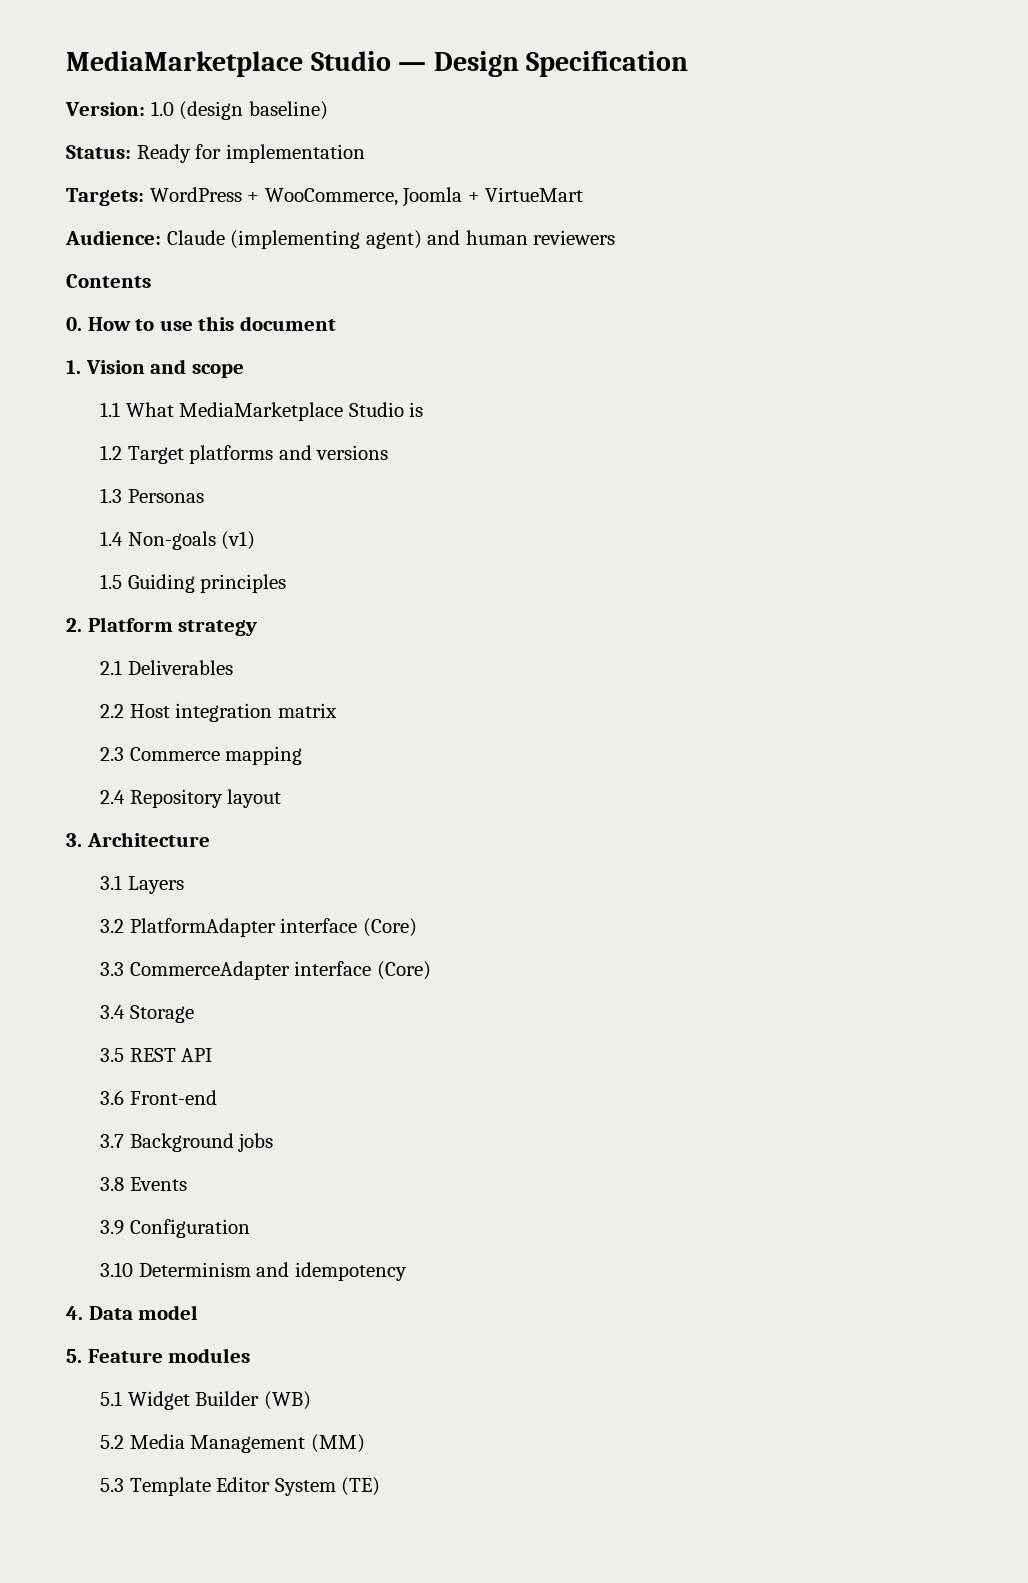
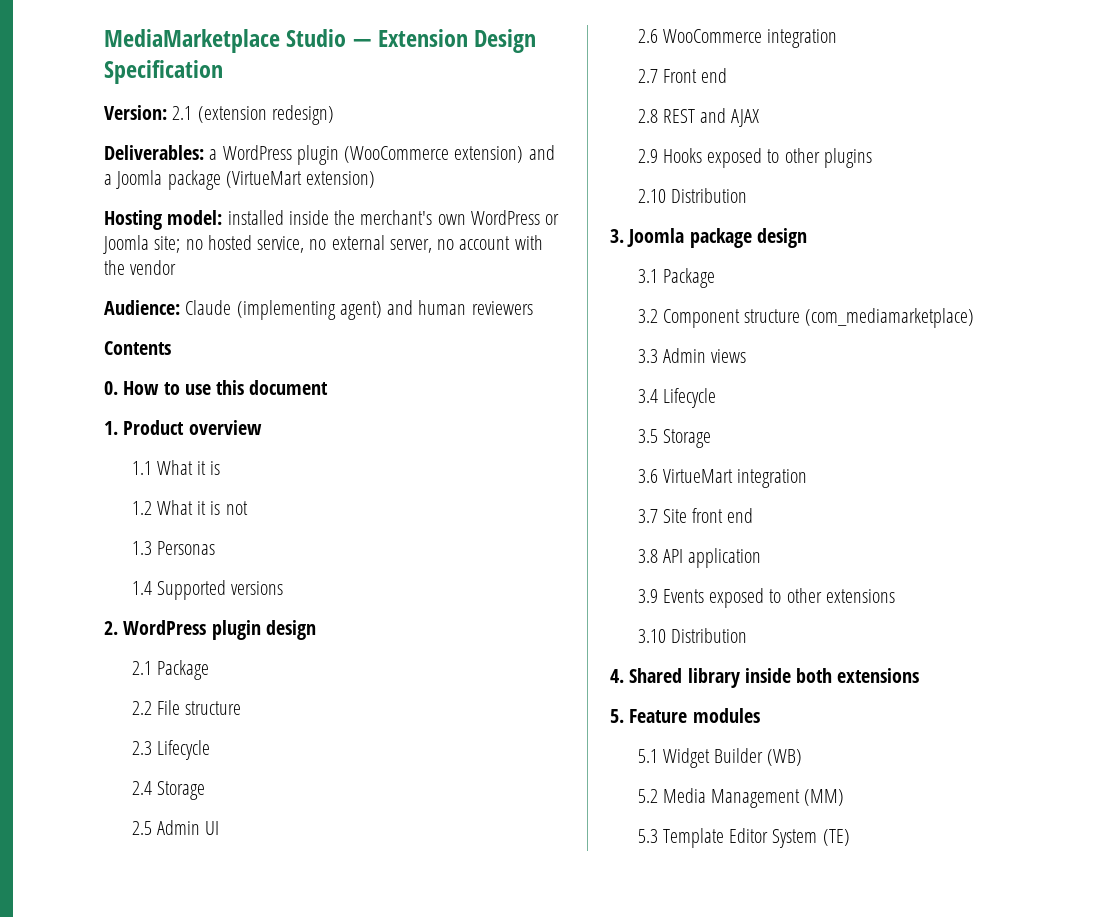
- MediaMarketplace Studio — Design Specification
+ MediaMarketplace Studio — Extension Design Specification
- Version: 1.0 (design baseline)
- Status: Ready for implementation
- Targets: WordPress + WooCommerce, Joomla + VirtueMart
+ Version: 2.1 (extension redesign)
+ Deliverables: a WordPress plugin (WooCommerce extension) and a Joomla package (VirtueMart extension)
+ Hosting model: installed inside the merchant's own WordPress or Joomla site; no hosted service, no external server, no account with the vendor
- 1. Vision and scope
+ 1. Product overview
- 1.1 What MediaMarketplace Studio is
+ 1.1 What it is
- 1.2 Target platforms and versions
+ 1.2 What it is not
- 1.4 Non-goals (v1)
- 1.5 Guiding principles
- 2. Platform strategy
- 2.1 Deliverables
+ 1.4 Supported versions
+ 2. WordPress plugin design
+ 2.1 Package
- 2.2 Host integration matrix
+ 2.2 File structure
- 2.3 Commerce mapping
+ 2.3 Lifecycle
- 2.4 Repository layout
- 3. Architecture
+ 2.4 Storage
+ 2.5 Admin UI
+ 2.6 WooCommerce integration
+ 2.7 Front end
+ 2.8 REST and AJAX
+ 2.9 Hooks exposed to other plugins
+ 2.10 Distribution
+ 3. Joomla package design
- 3.1 Layers
+ 3.1 Package
- 3.2 PlatformAdapter interface (Core)
- 3.3 CommerceAdapter interface (Core)
+ 3.2 Component structure (com_mediamarketplace)
+ 3.3 Admin views
- 3.4 Storage
- 3.5 REST API
+ 3.4 Lifecycle
+ 3.5 Storage
- 3.6 Front-end
+ 3.6 VirtueMart integration
- 3.7 Background jobs
+ 3.7 Site front end
- 3.8 Events
+ 3.8 API application
- 3.9 Configuration
- 3.10 Determinism and idempotency
- 4. Data model
+ 3.9 Events exposed to other extensions
+ 3.10 Distribution
+ 4. Shared library inside both extensions

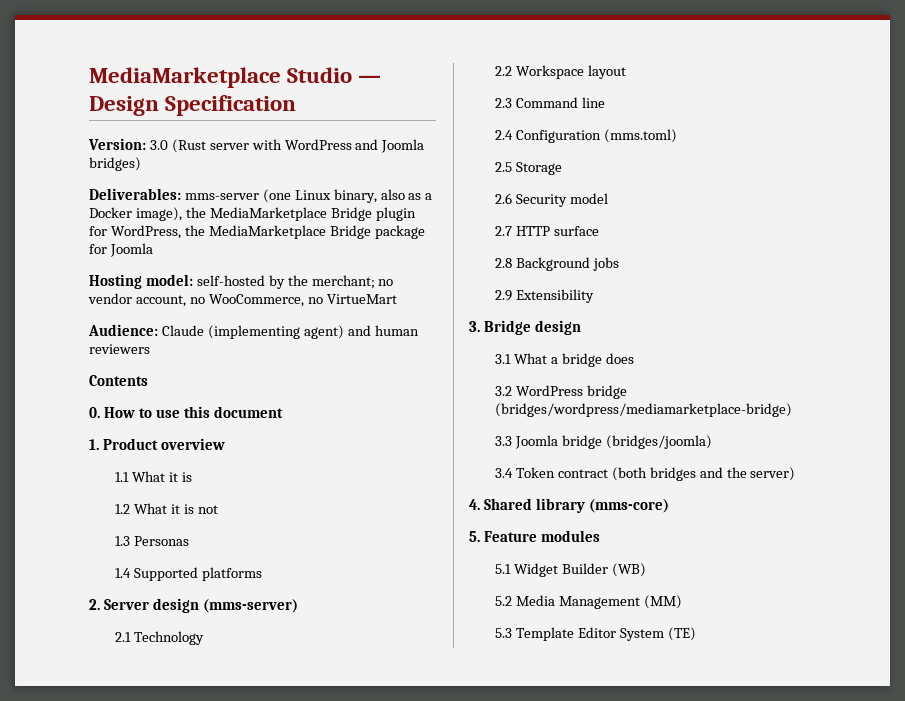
- MediaMarketplace Studio — Extension Design Specification
+ MediaMarketplace Studio — Design Specification
- Version: 2.1 (extension redesign)
- Deliverables: a WordPress plugin (WooCommerce extension) and a Joomla package (VirtueMart extension)
- Hosting model: installed inside the merchant's own WordPress or Joomla site; no hosted service, no external server, no account with the vendor
+ Version: 3.0 (Rust server with WordPress and Joomla bridges)
+ Deliverables: mms-server (one Linux binary, also as a Docker image), the MediaMarketplace Bridge plugin for WordPress, the MediaMarketplace Bridge package for Joomla
+ Hosting model: self-hosted by the merchant; no vendor account, no WooCommerce, no VirtueMart
- 1.4 Supported versions
+ 1.4 Supported platforms
- 2. WordPress plugin design
- 2.1 Package
+ 2. Server design (mms-server)
+ 2.1 Technology
- 2.2 File structure
+ 2.2 Workspace layout
- 2.3 Lifecycle
+ 2.3 Command line
- 2.4 Storage
- 2.5 Admin UI
+ 2.4 Configuration (mms.toml)
+ 2.5 Storage
- 2.6 WooCommerce integration
+ 2.6 Security model
- 2.7 Front end
+ 2.7 HTTP surface
- 2.8 REST and AJAX
- 2.9 Hooks exposed to other plugins
- 2.10 Distribution
+ 2.8 Background jobs
+ 2.9 Extensibility
- 3. Joomla package design
+ 3. Bridge design
- 3.1 Package
- 3.2 Component structure (com_mediamarketplace)
- 3.3 Admin views
- 3.4 Lifecycle
- 3.5 Storage
- 3.6 VirtueMart integration
- 3.7 Site front end
- 3.8 API application
- 3.9 Events exposed to other extensions
- 3.10 Distribution
+ 3.1 What a bridge does
+ 3.2 WordPress bridge (bridges/wordpress/mediamarketplace-bridge)
+ 3.3 Joomla bridge (bridges/joomla)
+ 3.4 Token contract (both bridges and the server)
- 4. Shared library inside both extensions
+ 4. Shared library (mms-core)

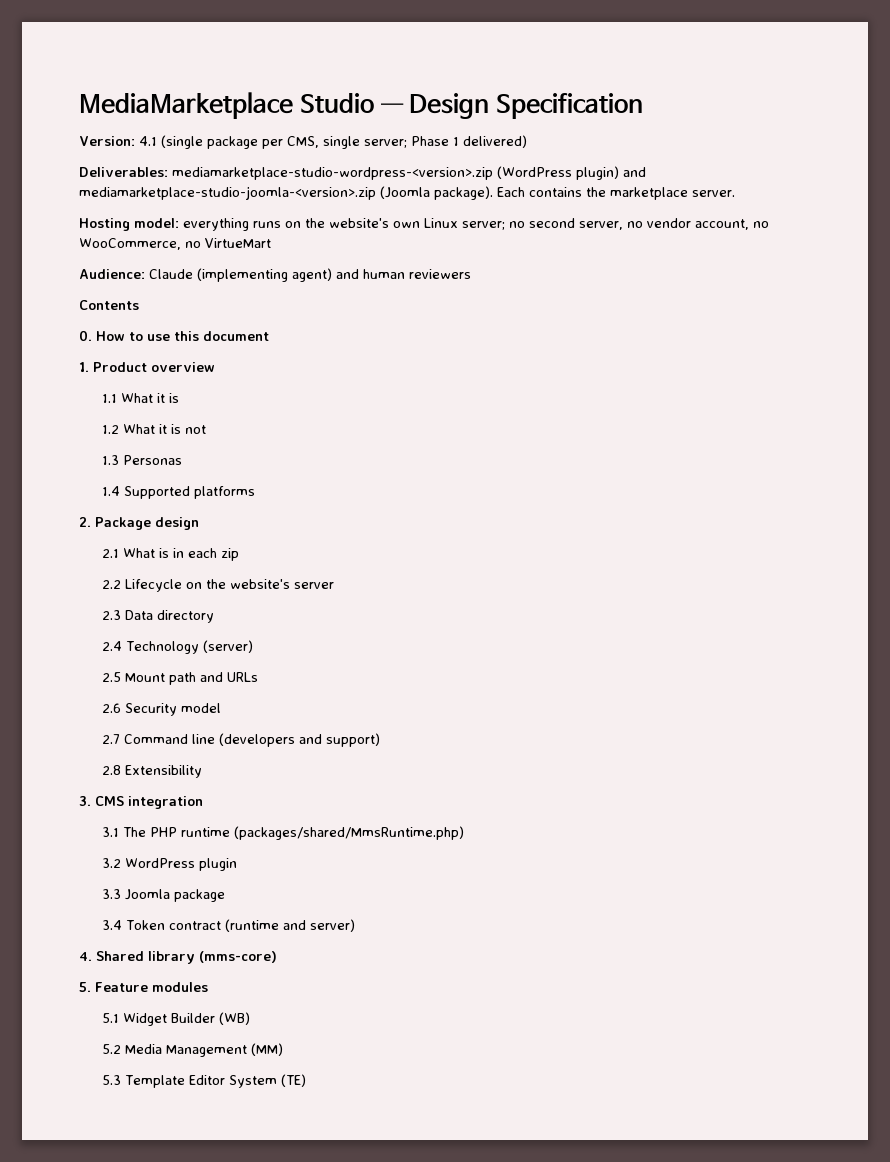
- Version: 3.0 (Rust server with WordPress and Joomla bridges)
- Deliverables: mms-server (one Linux binary, also as a Docker image), the MediaMarketplace Bridge plugin for WordPress, the MediaMarketplace Bridge package for Joomla
- Hosting model: self-hosted by the merchant; no vendor account, no WooCommerce, no VirtueMart
+ Version: 4.1 (single package per CMS, single server; Phase 1 delivered)
+ Deliverables: mediamarketplace-studio-wordpress-<version>.zip (WordPress plugin) and mediamarketplace-studio-joomla-<version>.zip (Joomla package). Each contains the marketplace server.
+ Hosting model: everything runs on the website's own Linux server; no second server, no vendor account, no WooCommerce, no VirtueMart
- 2. Server design (mms-server)
+ 2. Package design
- 2.1 Technology
- 2.2 Workspace layout
+ 2.1 What is in each zip
+ 2.2 Lifecycle on the website's server
- 2.3 Command line
+ 2.3 Data directory
- 2.4 Configuration (mms.toml)
+ 2.4 Technology (server)
- 2.5 Storage
+ 2.5 Mount path and URLs
- 2.7 HTTP surface
- 2.8 Background jobs
- 2.9 Extensibility
+ 2.7 Command line (developers and support)
+ 2.8 Extensibility
- 3. Bridge design
+ 3. CMS integration
- 3.1 What a bridge does
+ 3.1 The PHP runtime (packages/shared/MmsRuntime.php)
- 3.2 WordPress bridge (bridges/wordpress/mediamarketplace-bridge)
+ 3.2 WordPress plugin
- 3.3 Joomla bridge (bridges/joomla)
+ 3.3 Joomla package
- 3.4 Token contract (both bridges and the server)
+ 3.4 Token contract (runtime and server)

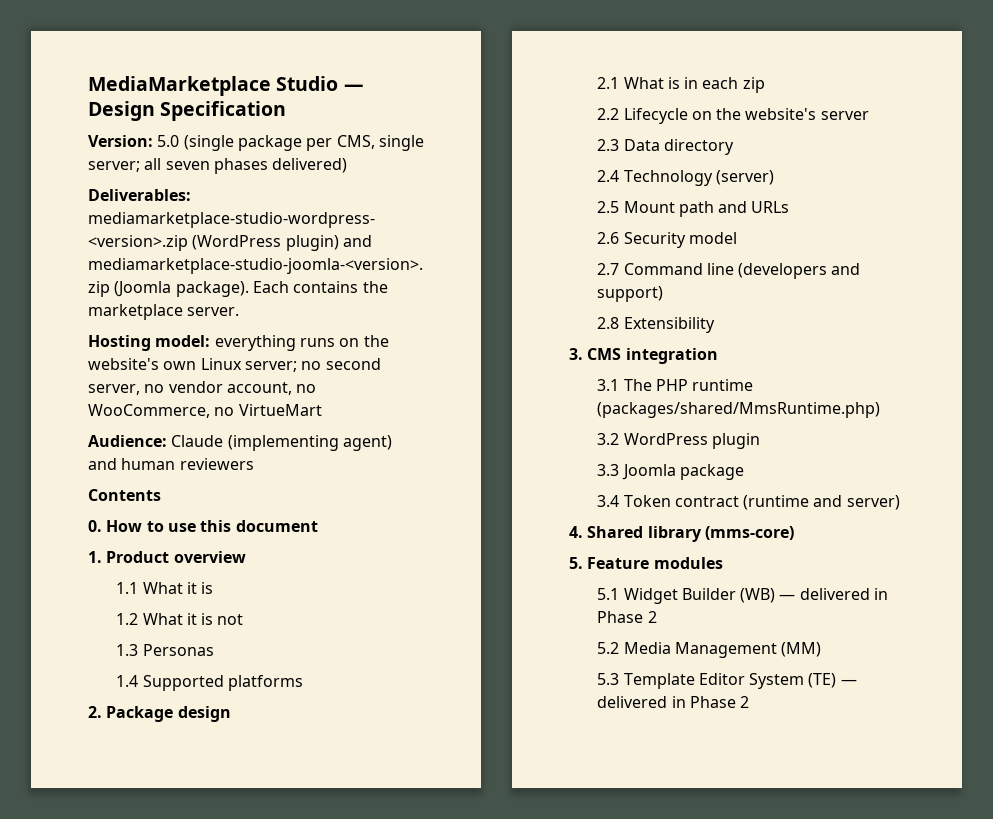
- Version: 4.1 (single package per CMS, single server; Phase 1 delivered)
+ Version: 5.0 (single package per CMS, single server; all seven phases delivered)
- 5.1 Widget Builder (WB)
+ 5.1 Widget Builder (WB) — delivered in Phase 2
- 5.3 Template Editor System (TE)
+ 5.3 Template Editor System (TE) — delivered in Phase 2

